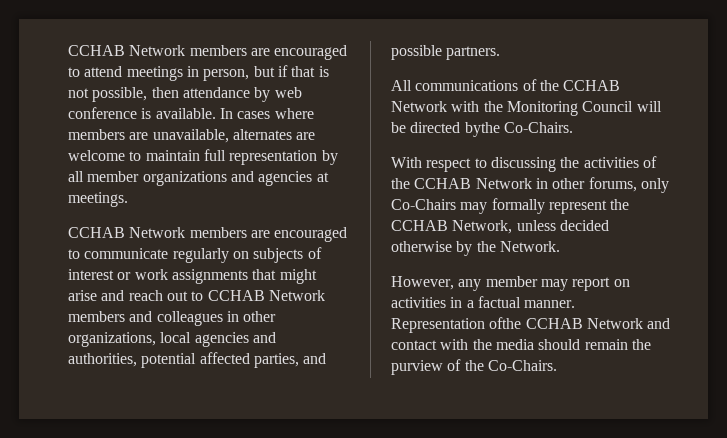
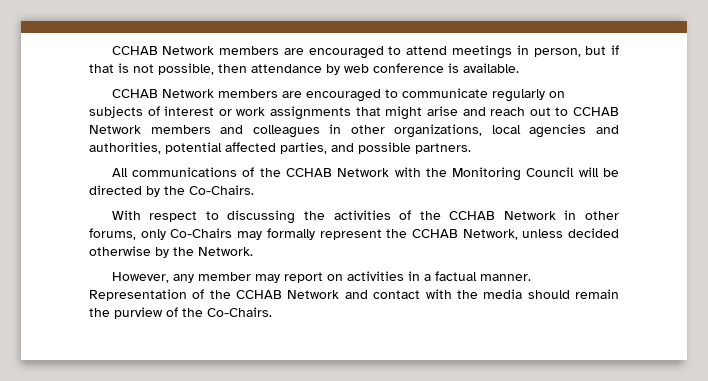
- In cases where members are unavailable, alternates are welcome to maintain full representation by all member organizations and agencies at meetings.
- All communications of the CCHAB Network with the Monitoring Council will be directed bythe Co-Chairs.
+ All communications of the CCHAB Network with the Monitoring Council will be directed by the Co-Chairs.
- Representation ofthe CCHAB Network and contact with the media should remain the purview of the Co-Chairs.
+ Representation of the CCHAB Network and contact with the media should remain the purview of the Co-Chairs.

